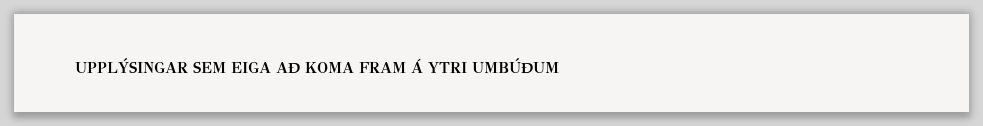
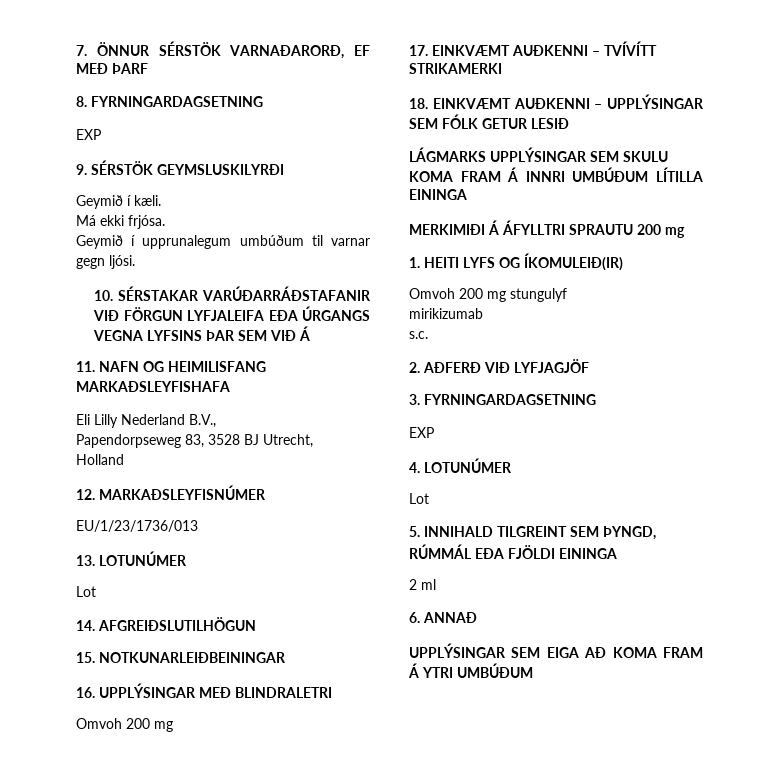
+ 7. ÖNNUR SÉRSTÖK VARNAÐARORÐ, EF MEÐ ÞARF
+ 8. FYRNINGARDAGSETNING
+ EXP
+ 9. SÉRSTÖK GEYMSLUSKILYRÐI
+ Geymið í kæli.
+ Má ekki frjósa.
+ Geymið í upprunalegum umbúðum til varnar gegn ljósi.
+ 10. SÉRSTAKAR VARÚÐARRÁÐSTAFANIR VIÐ FÖRGUN LYFJALEIFA EÐA ÚRGANGS VEGNA LYFSINS ÞAR SEM VIÐ Á
+ 11. NAFN OG HEIMILISFANG MARKAÐSLEYFISHAFA
+ Eli Lilly Nederland B.V.,
+ Papendorpseweg 83, 3528 BJ Utrecht,
+ Holland
+ 12. MARKAÐSLEYFISNÚMER
+ EU/1/23/1736/013
+ 13. LOTUNÚMER
+ Lot
+ 14. AFGREIÐSLUTILHÖGUN
+ 15. NOTKUNARLEIÐBEININGAR
+ 16. UPPLÝSINGAR MEÐ BLINDRALETRI
+ Omvoh 200 mg
+ 17. EINKVÆMT AUÐKENNI – TVÍVÍTT STRIKAMERKI
+ 18. EINKVÆMT AUÐKENNI – UPPLÝSINGAR SEM FÓLK GETUR LESIÐ
+ LÁGMARKS UPPLÝSINGAR SEM SKULU KOMA FRAM Á INNRI UMBÚÐUM LÍTILLA EININGA
+ MERKIMIÐI Á ÁFYLLTRI SPRAUTU 200 mg
+ 1. HEITI LYFS OG ÍKOMULEIÐ(IR)
+ Omvoh 200 mg stungulyf
+ mirikizumab
+ s.c.
+ 2. AÐFERÐ VIÐ LYFJAGJÖF
+ 3. FYRNINGARDAGSETNING
+ EXP
+ 4. LOTUNÚMER
+ Lot
+ 5. INNIHALD TILGREINT SEM ÞYNGD, RÚMMÁL EÐA FJÖLDI EININGA
+ 2 ml
+ 6. ANNAÐ

